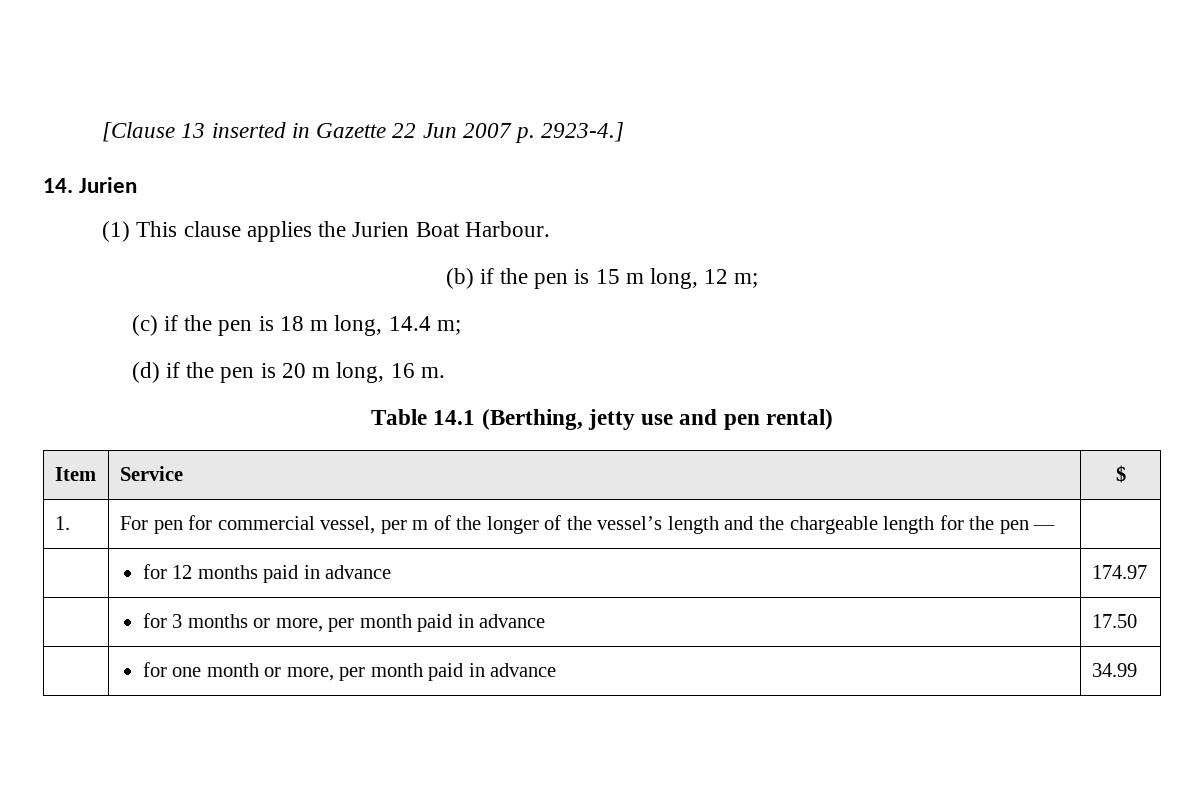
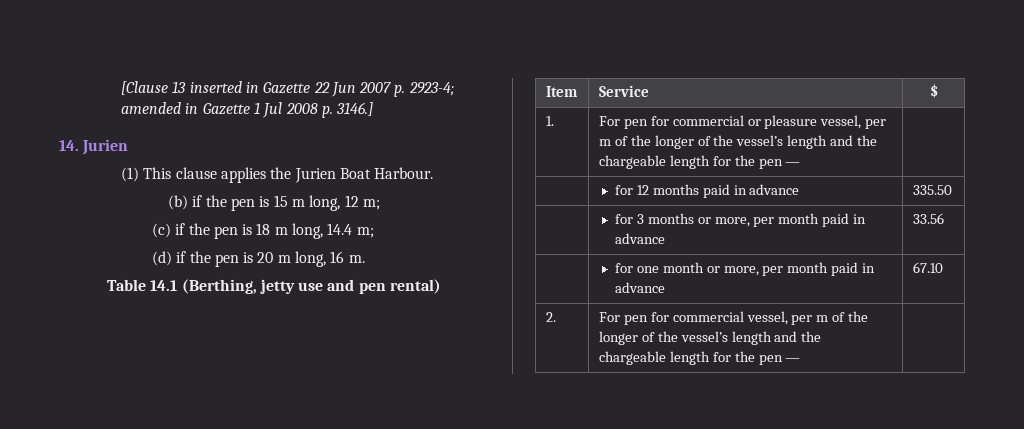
- [Clause 13 inserted in Gazette 22 Jun 2007 p. 2923-4.]
+ [Clause 13 inserted in Gazette 22 Jun 2007 p. 2923-4; amended in Gazette 1 Jul 2008 p. 3146.]
- 1. | For pen for commercial vessel, per m of the longer of the vessel’s length and the chargeable length for the pen — |
+ 1. | For pen for commercial or pleasure vessel, per m of the longer of the vessel’s length and the chargeable length for the pen — |
- | for 12 months paid in advance | 174.97
+ | for 12 months paid in advance | 335.50
- | for 3 months or more, per month paid in advance | 17.50
+ | for 3 months or more, per month paid in advance | 33.56
- | for one month or more, per month paid in advance | 34.99
+ | for one month or more, per month paid in advance | 67.10
+ 2. | For pen for commercial vessel, per m of the longer of the vessel’s length and the chargeable length for the pen — |

